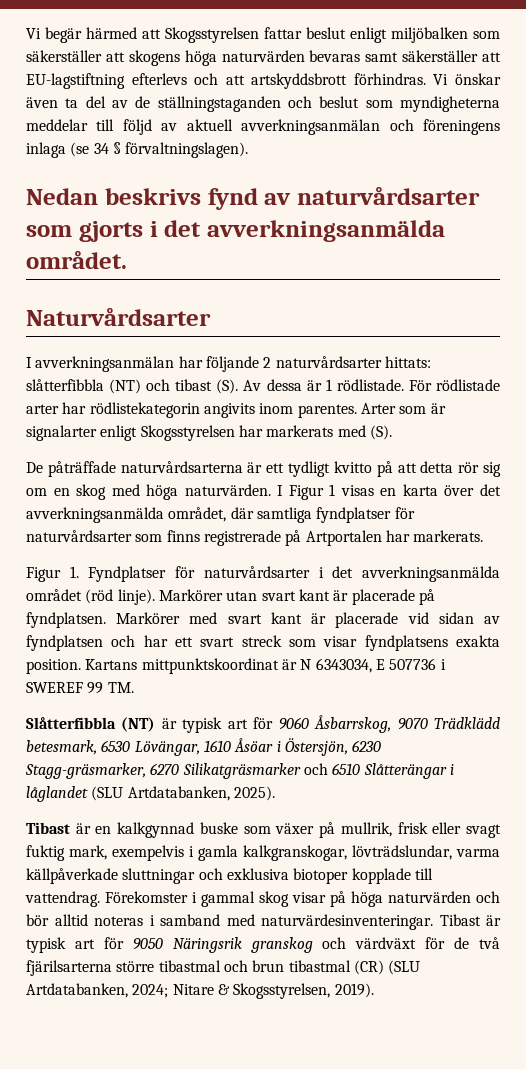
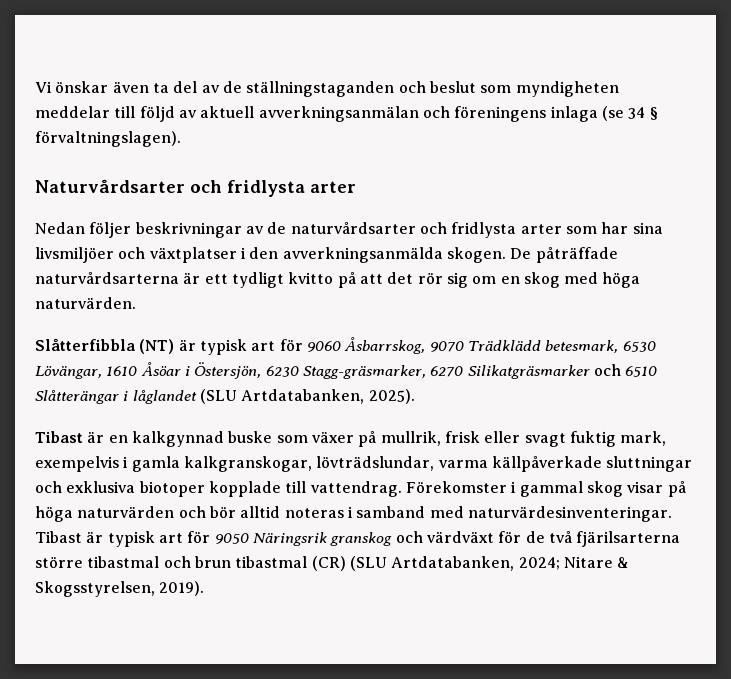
- Vi begär härmed att Skogsstyrelsen fattar beslut enligt miljöbalken som säkerställer att skogens höga naturvärden bevaras samt säkerställer att EU-lagstiftning efterlevs och att artskyddsbrott förhindras. Vi önskar även ta del av de ställningstaganden och beslut som myndigheterna meddelar till följd av aktuell avverkningsanmälan och föreningens inlaga (se 34 § förvaltningslagen).
+ Vi önskar även ta del av de ställningstaganden och beslut som myndigheten meddelar till följd av aktuell avverkningsanmälan och föreningens inlaga (se 34 § förvaltningslagen).
- Nedan beskrivs fynd av naturvårdsarter som gjorts i det avverkningsanmälda området.
- Naturvårdsarter
- I avverkningsanmälan har följande 2 naturvårdsarter hittats: slåtterfibbla (NT) och tibast (S). Av dessa är 1 rödlistade. För rödlistade arter har rödlistekategorin angivits inom parentes. Arter som är signalarter enligt Skogsstyrelsen har markerats med (S).
- De påträffade naturvårdsarterna är ett tydligt kvitto på att detta rör sig om en skog med höga naturvärden. I Figur 1 visas en karta över det avverkningsanmälda området, där samtliga fyndplatser för naturvårdsarter som finns registrerade på Artportalen har markerats.
- Figur 1. Fyndplatser för naturvårdsarter i det avverkningsanmälda området (röd linje). Markörer utan svart kant är placerade på fyndplatsen. Markörer med svart kant är placerade vid sidan av fyndplatsen och har ett svart streck som visar fyndplatsens exakta position. Kartans mittpunktskoordinat är N 6343034, E 507736 i SWEREF 99 TM.
+ Naturvårdsarter och fridlysta arter
+ Nedan följer beskrivningar av de naturvårdsarter och fridlysta arter som har sina livsmiljöer och växtplatser i den avverkningsanmälda skogen. De påträffade naturvårdsarterna är ett tydligt kvitto på att det rör sig om en skog med höga naturvärden.

